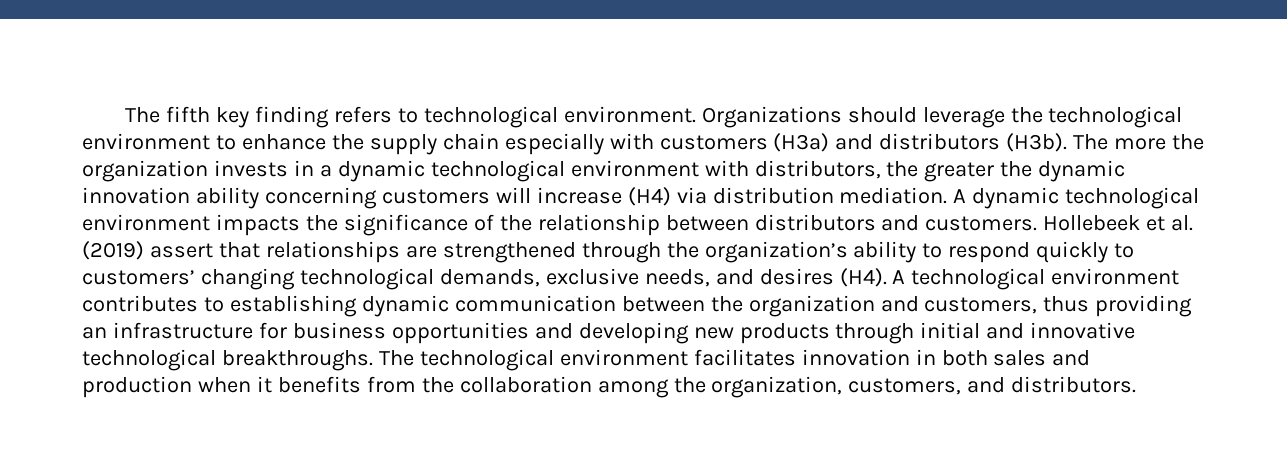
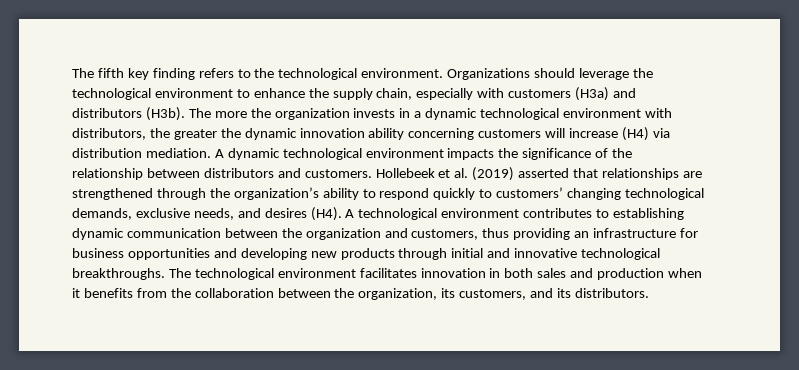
- The fifth key finding refers to technological environment.
+ The fifth key finding refers to the technological environment.
- Organizations should leverage the technological environment to enhance the supply chain especially with customers (H3a) and distributors (H3b).
+ Organizations should leverage the technological environment to enhance the supply chain, especially with customers (H3a) and distributors (H3b).
- Hollebeek et al. (2019) assert that relationships are strengthened through the organization’s ability to respond quickly to customers’ changing technological demands, exclusive needs, and desires (H4). A technological environment contributes to establishing dynamic communication between the organization and customers, thus providing an infrastructure for business opportunities and developing new products through initial and innovative technological breakthroughs.
+ Hollebeek et al. (2019) asserted that relationships are strengthened through the organization’s ability to respond quickly to customers’ changing technological demands, exclusive needs, and desires (H4). A technological environment contributes to establishing dynamic communication between the organization and customers, thus providing an infrastructure for business opportunities and developing new products through initial and innovative technological breakthroughs.
- The technological environment facilitates innovation in both sales and production when it benefits from the collaboration among the organization, customers, and distributors.
+ The technological environment facilitates innovation in both sales and production when it benefits from the collaboration between the organization, its customers, and its distributors.

